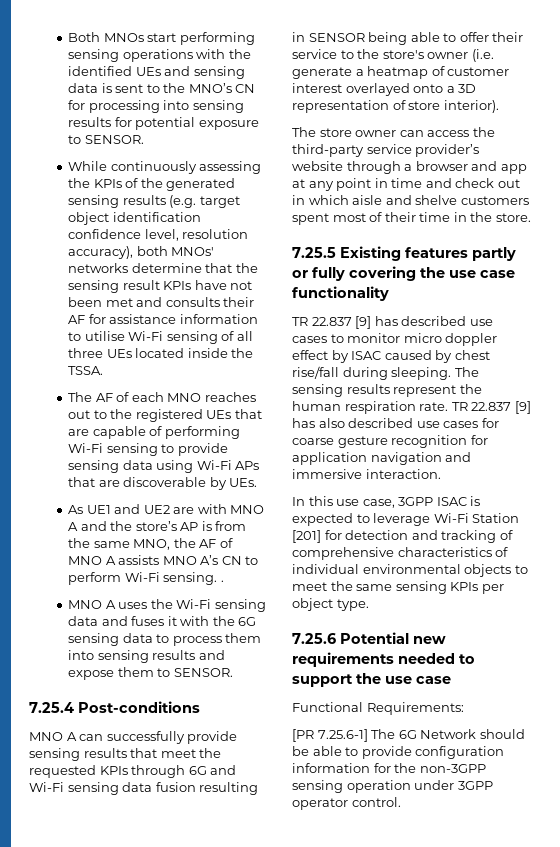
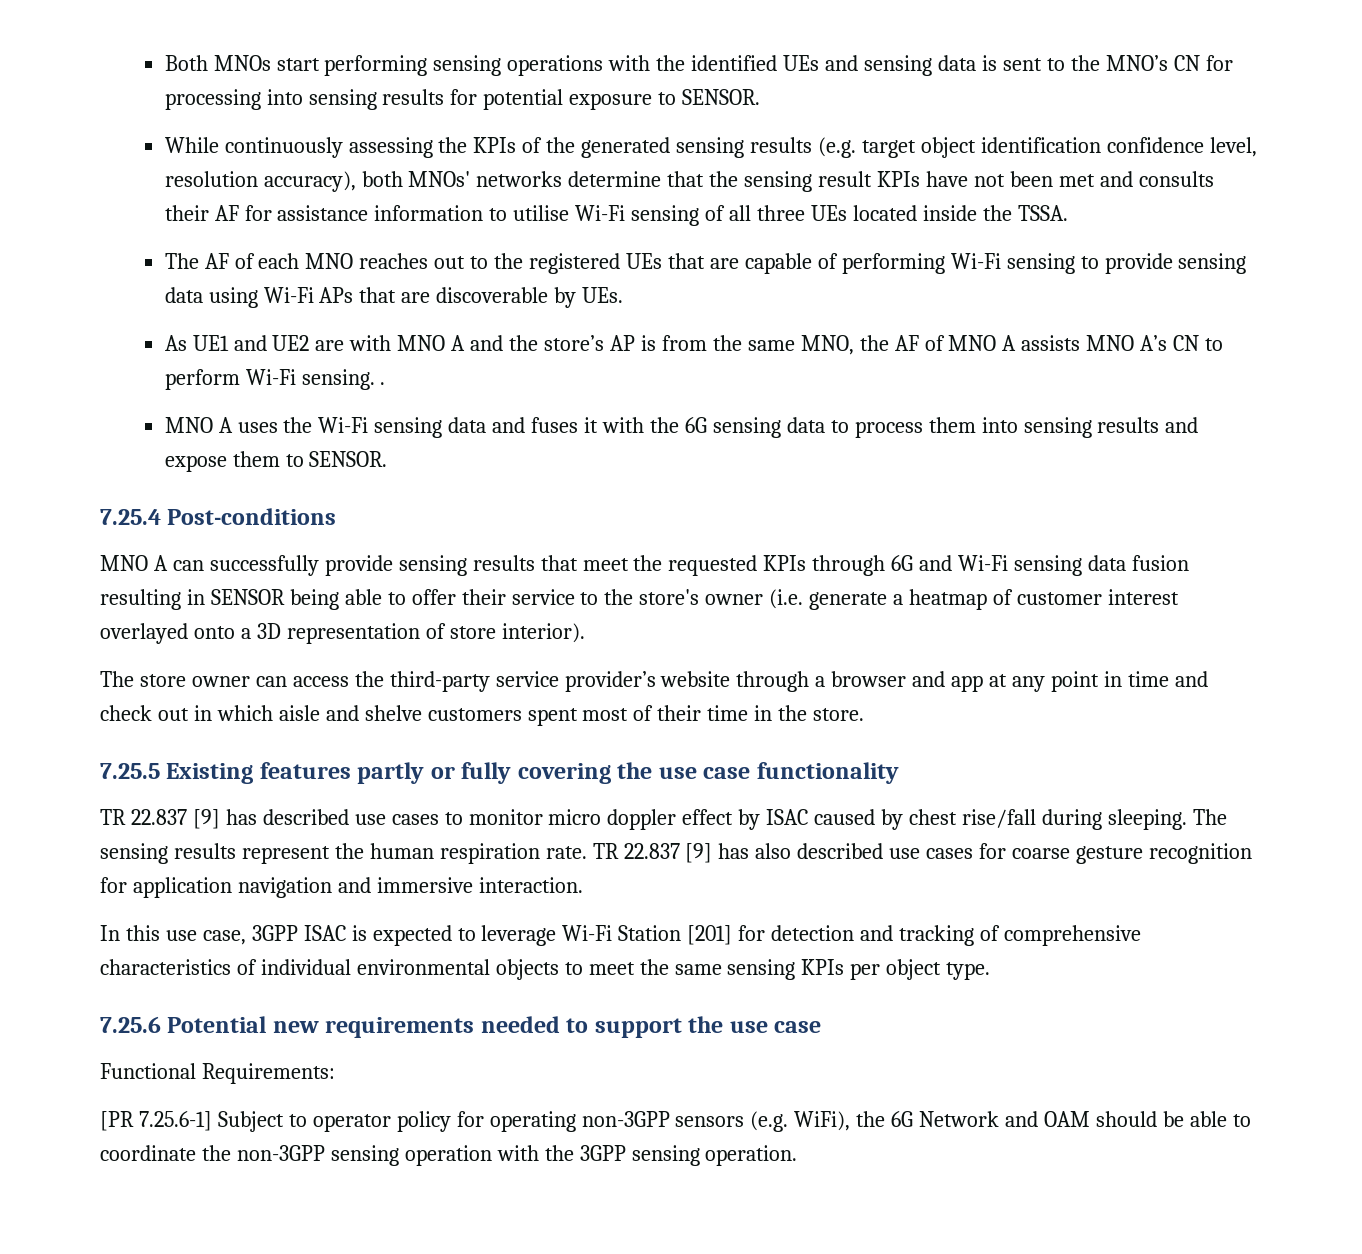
- [PR 7.25.6-1] The 6G Network should be able to provide configuration information for the non-3GPP sensing operation under 3GPP operator control.
+ [PR 7.25.6-1] Subject to operator policy for operating non-3GPP sensors (e.g. WiFi), the 6G Network and OAM should be able to coordinate the non-3GPP sensing operation with the 3GPP sensing operation.

